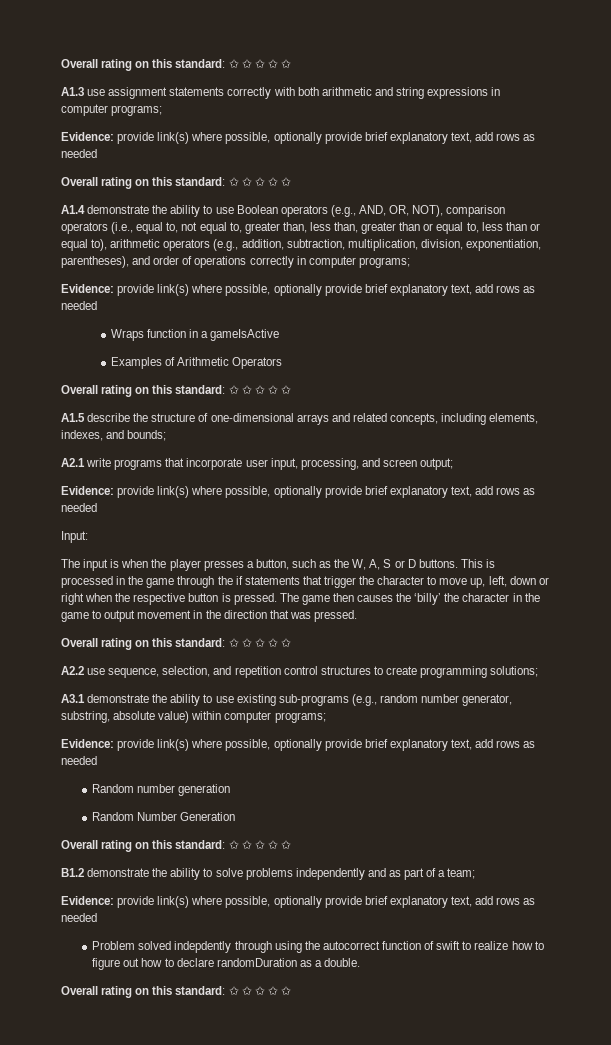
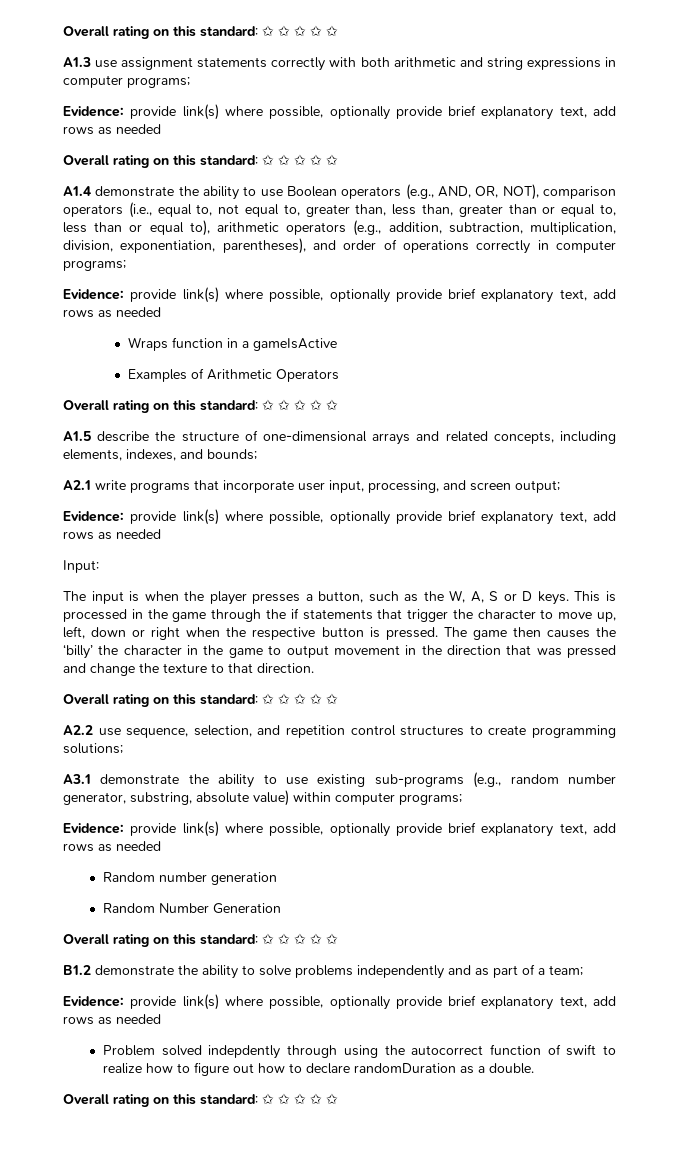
- The input is when the player presses a button, such as the W, A, S or D buttons.
+ The input is when the player presses a button, such as the W, A, S or D keys.
- The game then causes the ‘billy’ the character in the game to output movement in the direction that was pressed.
+ The game then causes the ‘billy’ the character in the game to output movement in the direction that was pressed and change the texture to that direction.

